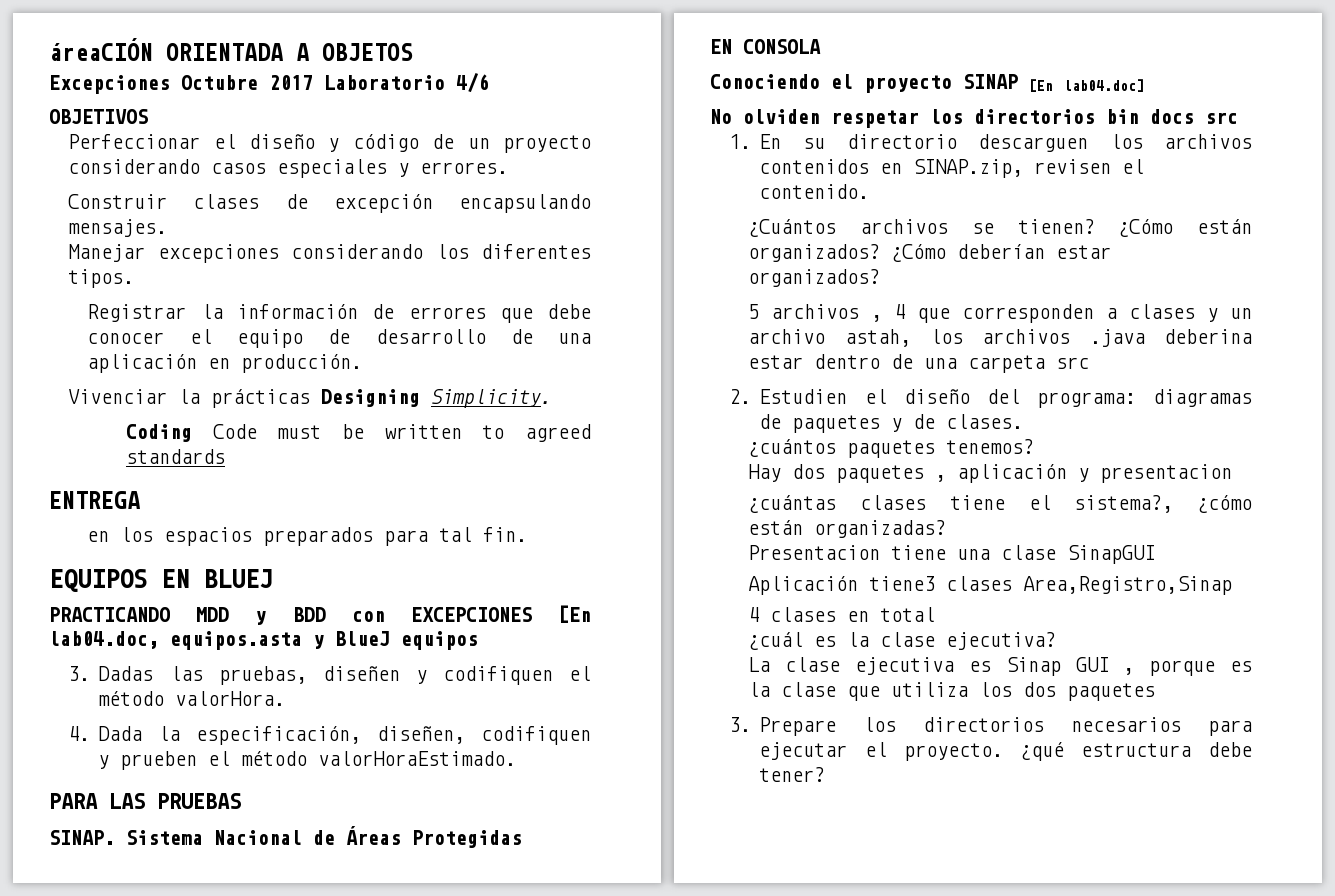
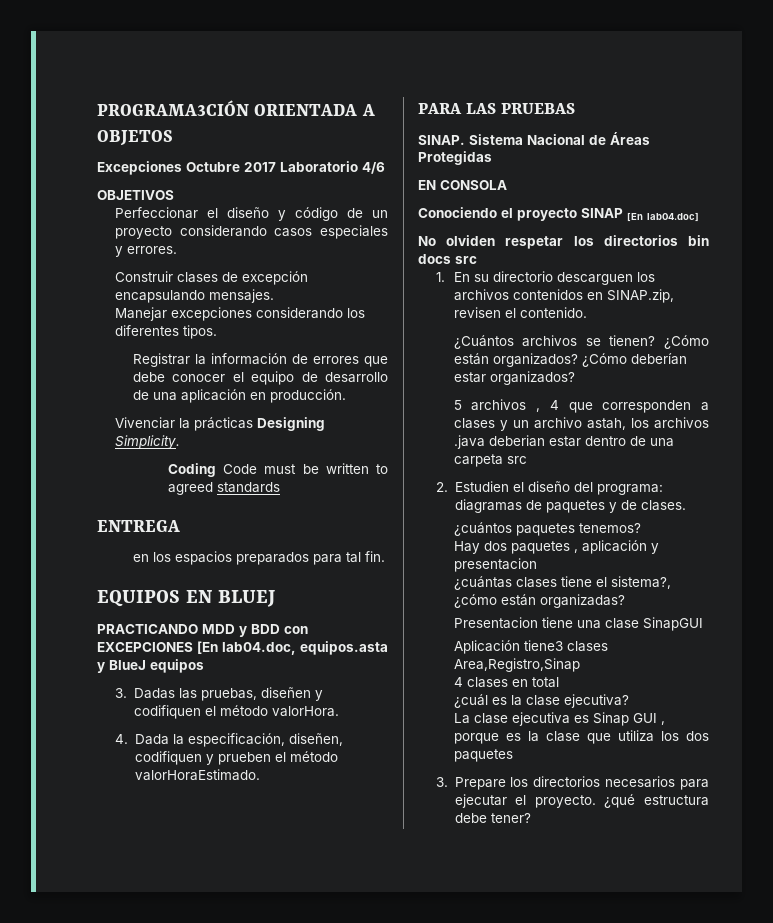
- áreaCIÓN ORIENTADA A OBJETOS
+ PROGRAMA3CIÓN ORIENTADA A OBJETOS
- 5 archivos , 4 que corresponden a clases y un archivo astah, los archivos .java deberina estar dentro de una carpeta src
+ 5 archivos , 4 que corresponden a clases y un archivo astah, los archivos .java deberian estar dentro de una carpeta src

